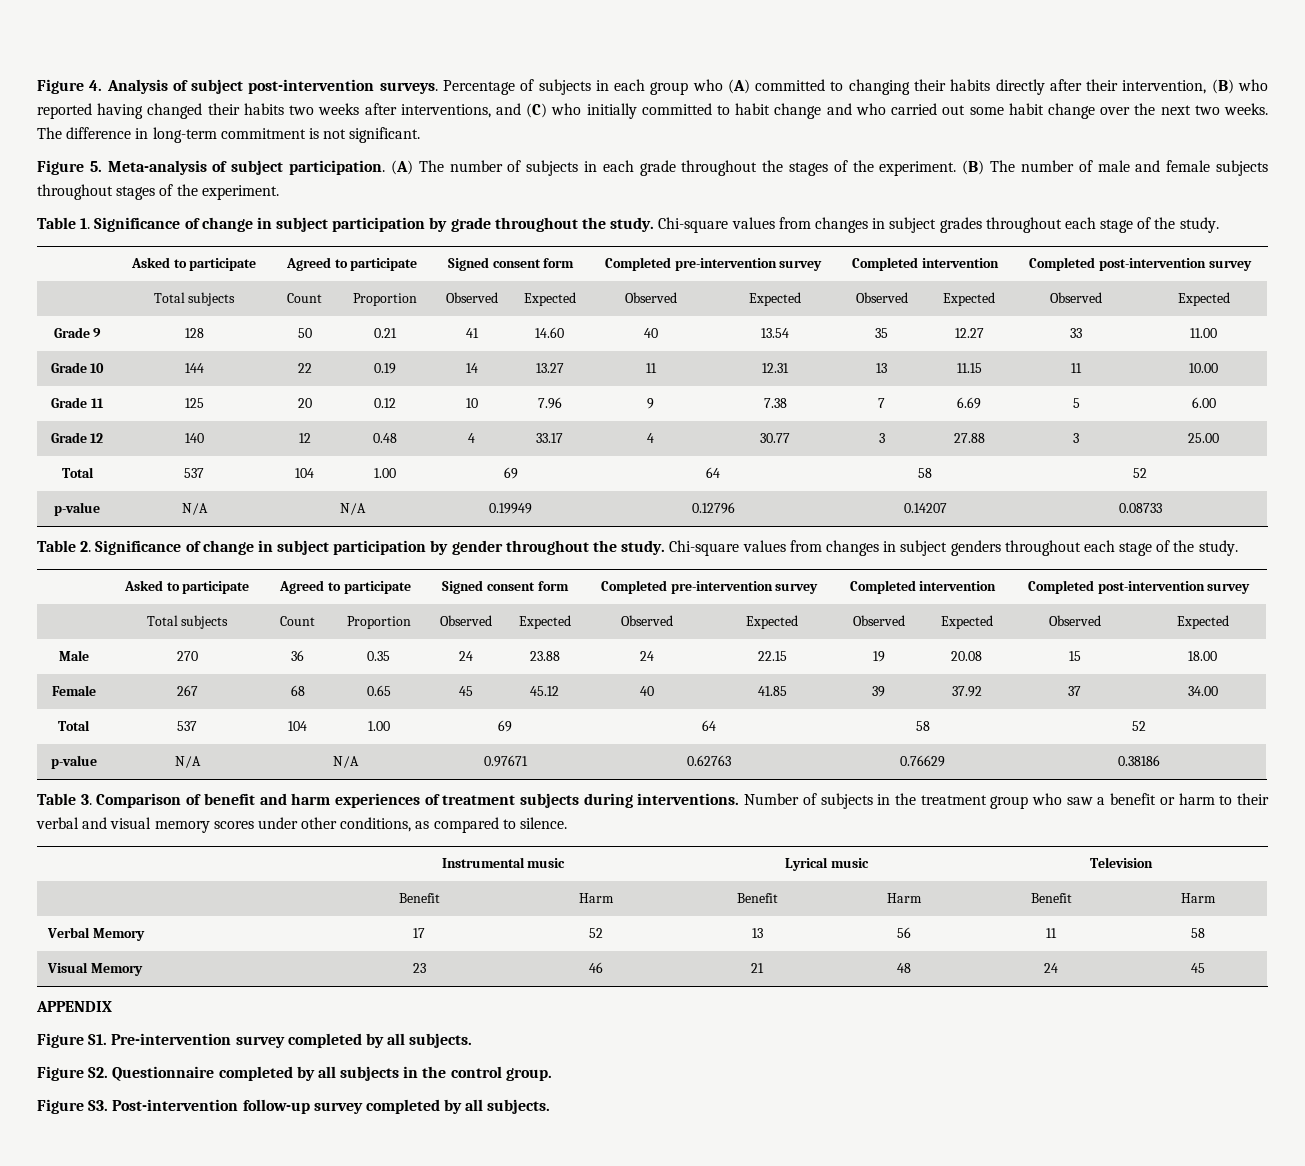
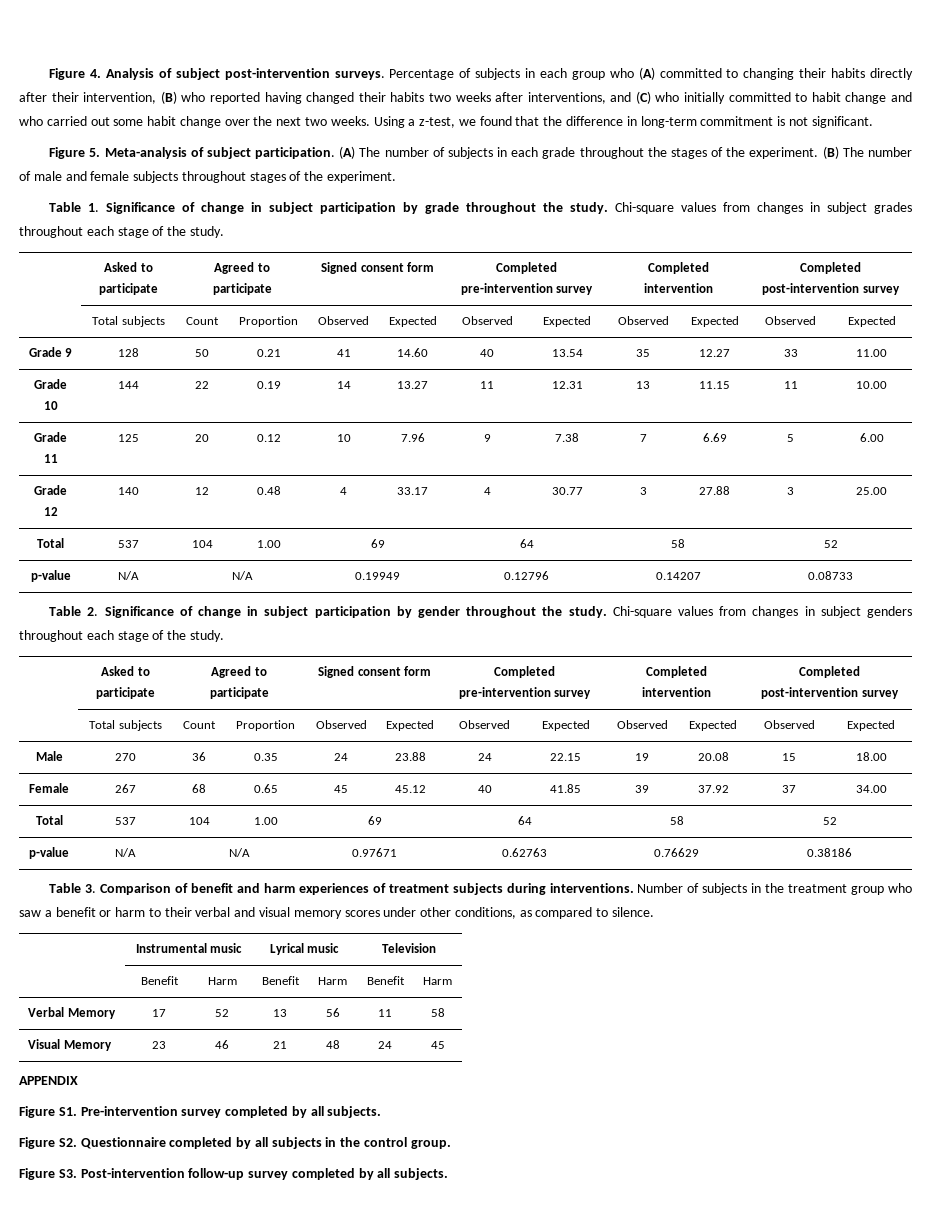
- The difference in long-term commitment is not significant.
+ Using a z-test, we found that the difference in long-term commitment is not significant.

